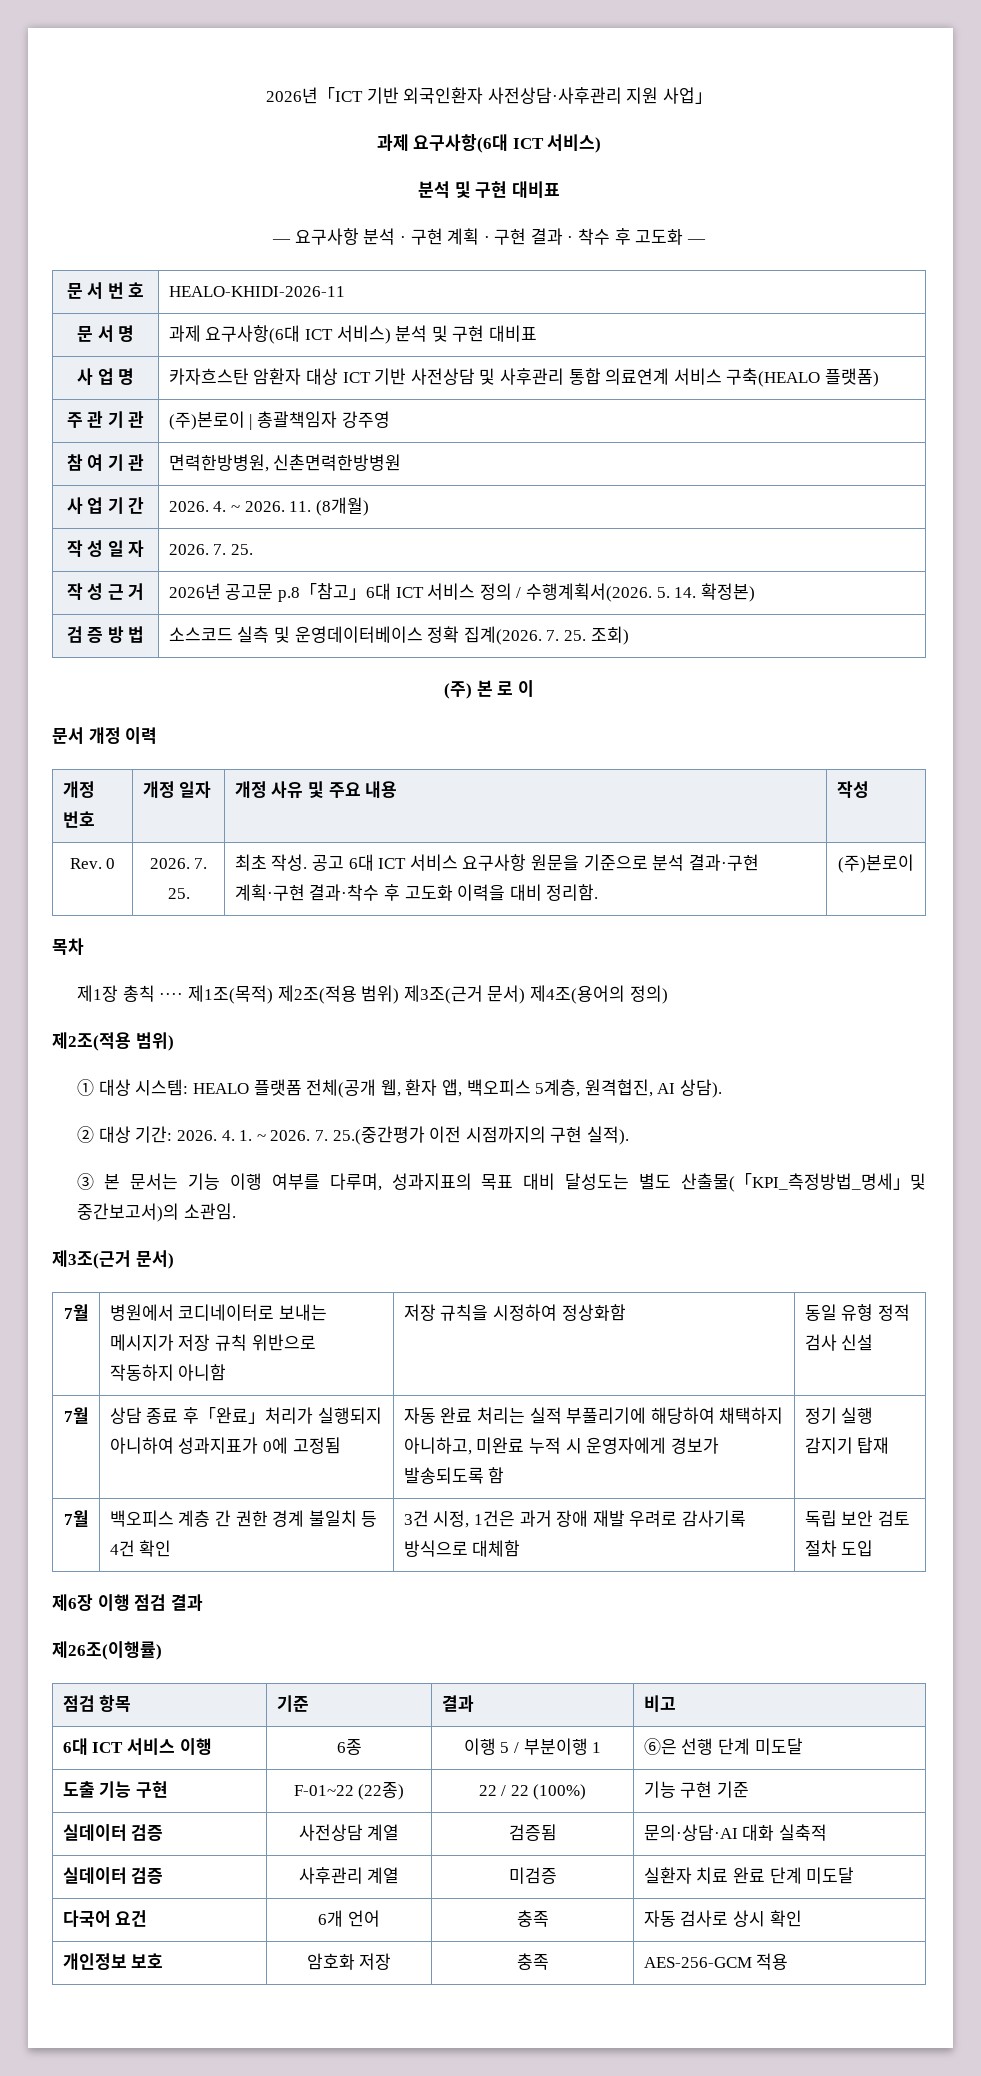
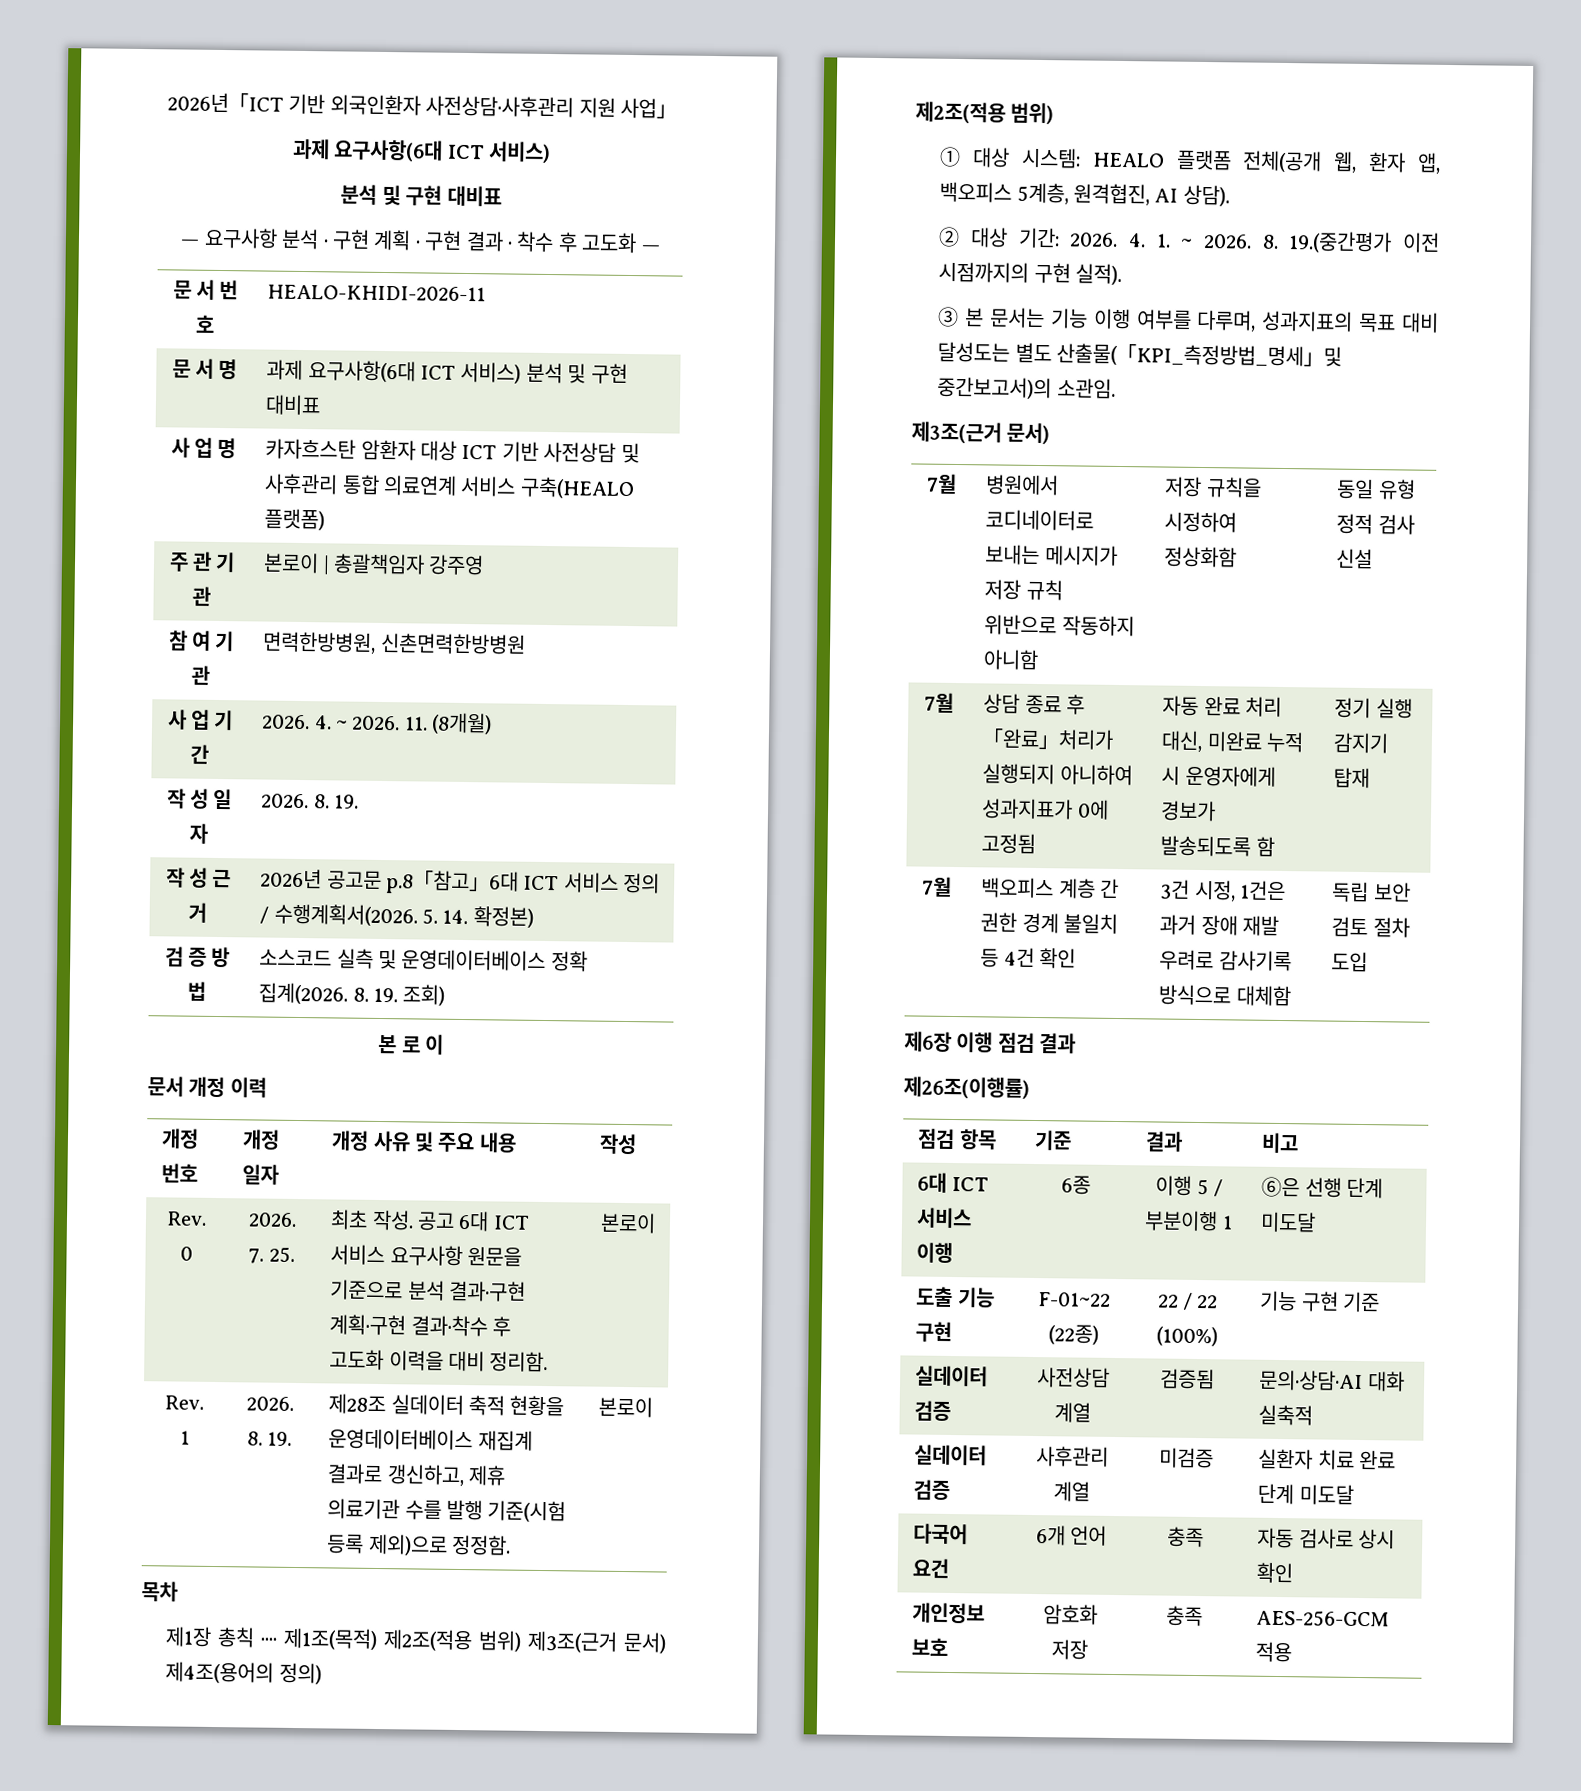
- 주 관 기 관 | (주)본로이 | 총괄책임자 강주영
+ 주 관 기 관 | 본로이 | 총괄책임자 강주영
- 작 성 일 자 | 2026. 7. 25.
+ 작 성 일 자 | 2026. 8. 19.
- 검 증 방 법 | 소스코드 실측 및 운영데이터베이스 정확 집계(2026. 7. 25. 조회)
+ 검 증 방 법 | 소스코드 실측 및 운영데이터베이스 정확 집계(2026. 8. 19. 조회)
- (주) 본 로 이
+ 본 로 이
- Rev. 0 | 2026. 7. 25. | 최초 작성. 공고 6대 ICT 서비스 요구사항 원문을 기준으로 분석 결과·구현 계획·구현 결과·착수 후 고도화 이력을 대비 정리함. | (주)본로이
+ Rev. 0 | 2026. 7. 25. | 최초 작성. 공고 6대 ICT 서비스 요구사항 원문을 기준으로 분석 결과·구현 계획·구현 결과·착수 후 고도화 이력을 대비 정리함. | 본로이
+ Rev. 1 | 2026. 8. 19. | 제28조 실데이터 축적 현황을 운영데이터베이스 재집계 결과로 갱신하고, 제휴 의료기관 수를 발행 기준(시험 등록 제외)으로 정정함. | 본로이
- 7. 25.(중간평가 이전 시점까지의 구현 실적).
+ 8. 19.(중간평가 이전 시점까지의 구현 실적).
- 7월 | 상담 종료 후「완료」처리가 실행되지 아니하여 성과지표가 0에 고정됨 | 자동 완료 처리는 실적 부풀리기에 해당하여 채택하지 아니하고, 미완료 누적 시 운영자에게 경보가 발송되도록 함 | 정기 실행 감지기 탑재
+ 7월 | 상담 종료 후「완료」처리가 실행되지 아니하여 성과지표가 0에 고정됨 | 자동 완료 처리 대신, 미완료 누적 시 운영자에게 경보가 발송되도록 함 | 정기 실행 감지기 탑재

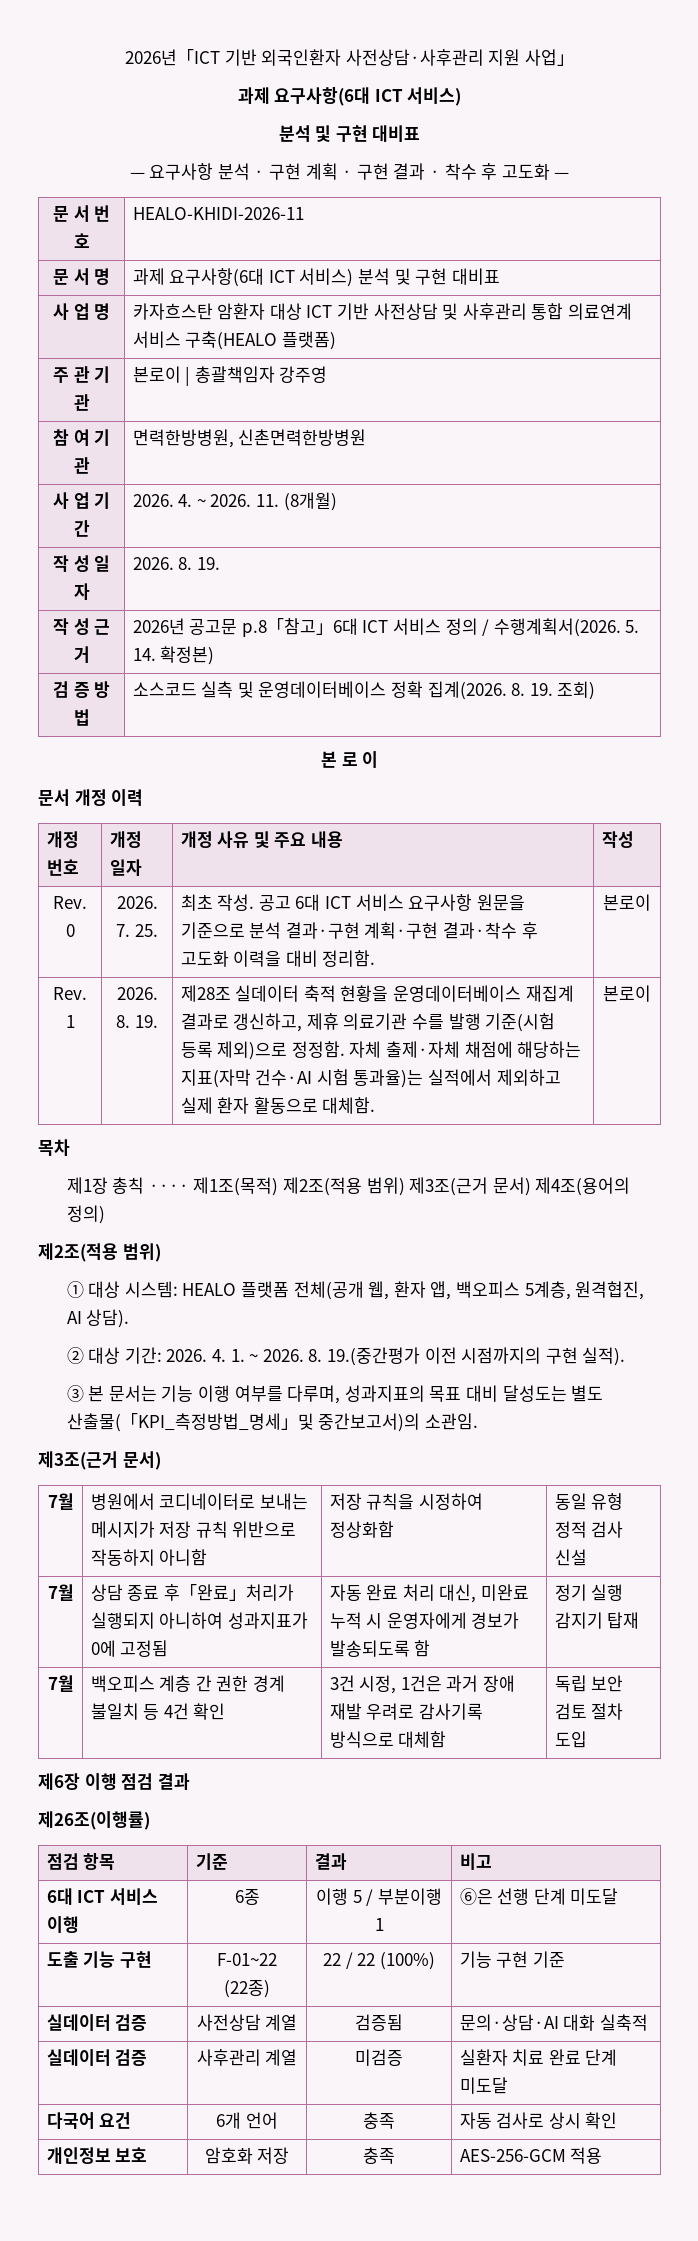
- Rev. 1 | 2026. 8. 19. | 제28조 실데이터 축적 현황을 운영데이터베이스 재집계 결과로 갱신하고, 제휴 의료기관 수를 발행 기준(시험 등록 제외)으로 정정함. | 본로이
+ Rev. 1 | 2026. 8. 19. | 제28조 실데이터 축적 현황을 운영데이터베이스 재집계 결과로 갱신하고, 제휴 의료기관 수를 발행 기준(시험 등록 제외)으로 정정함. 자체 출제·자체 채점에 해당하는 지표(자막 건수·AI 시험 통과율)는 실적에서 제외하고 실제 환자 활동으로 대체함. | 본로이

